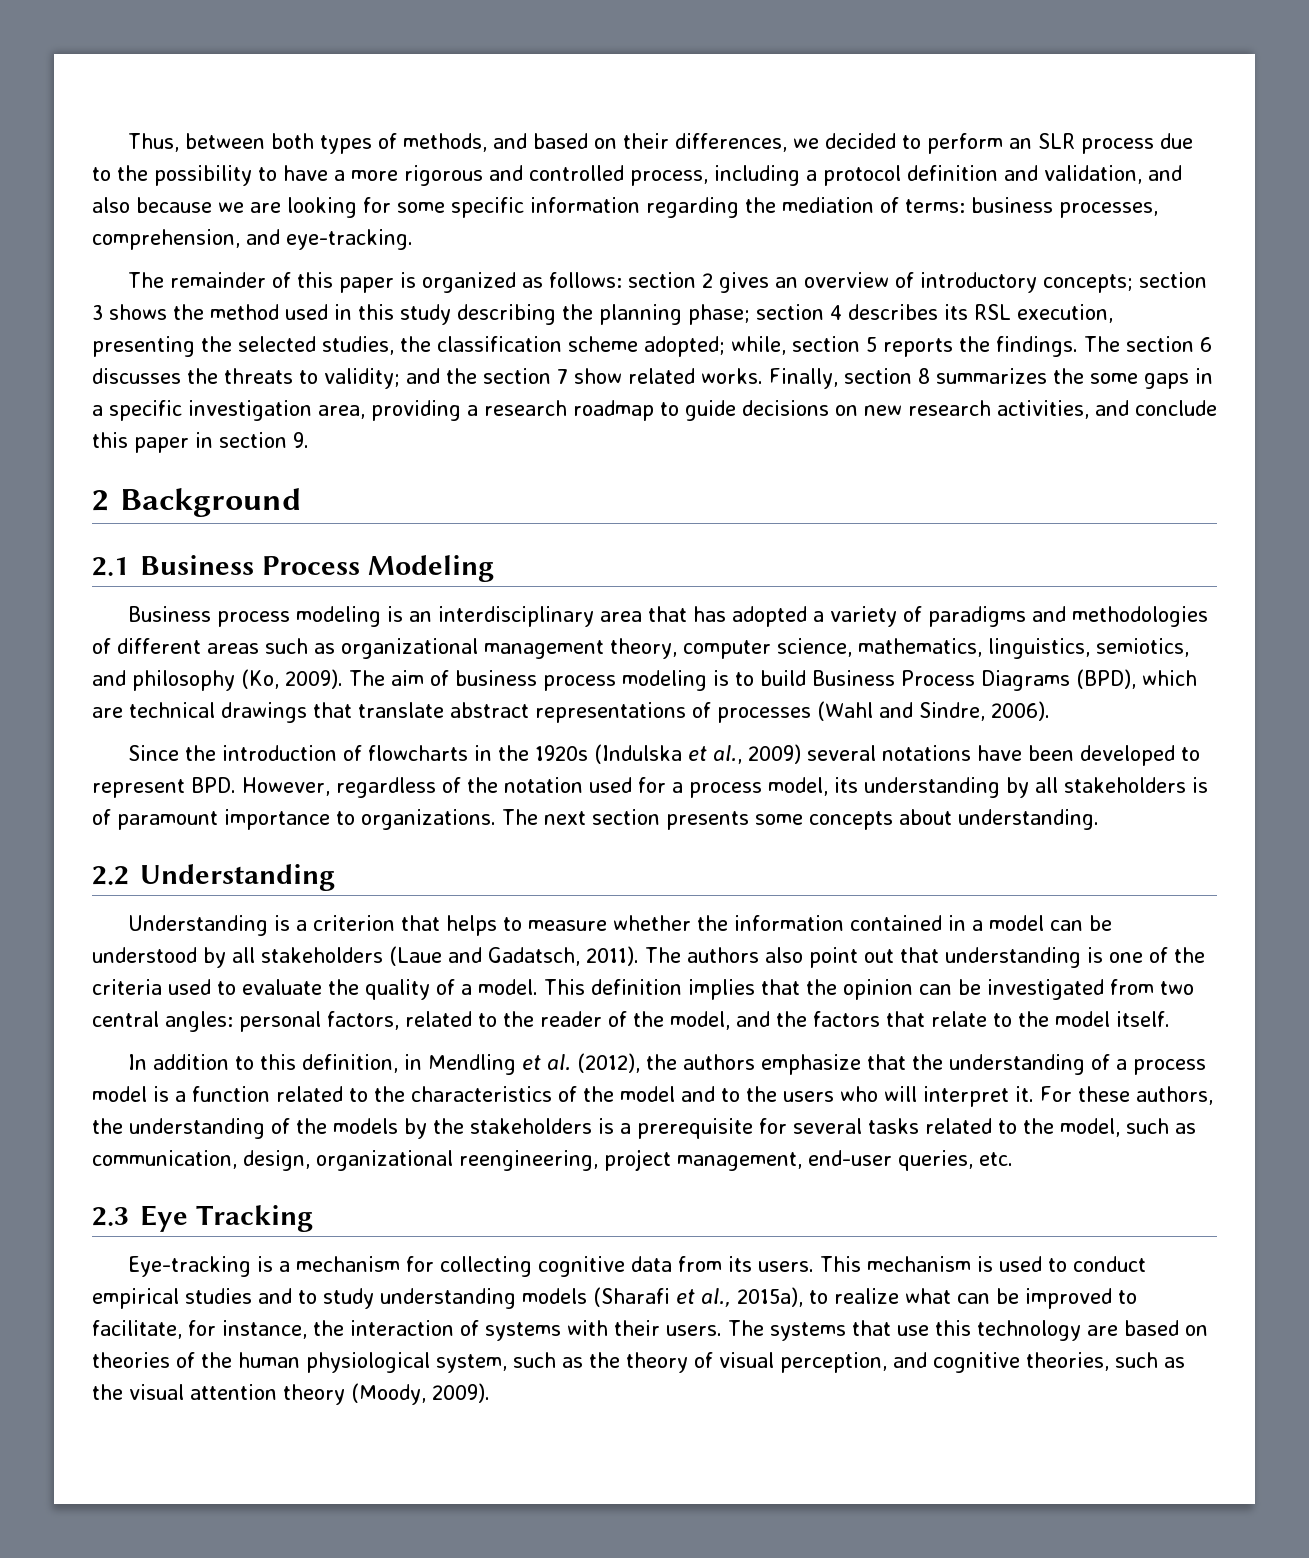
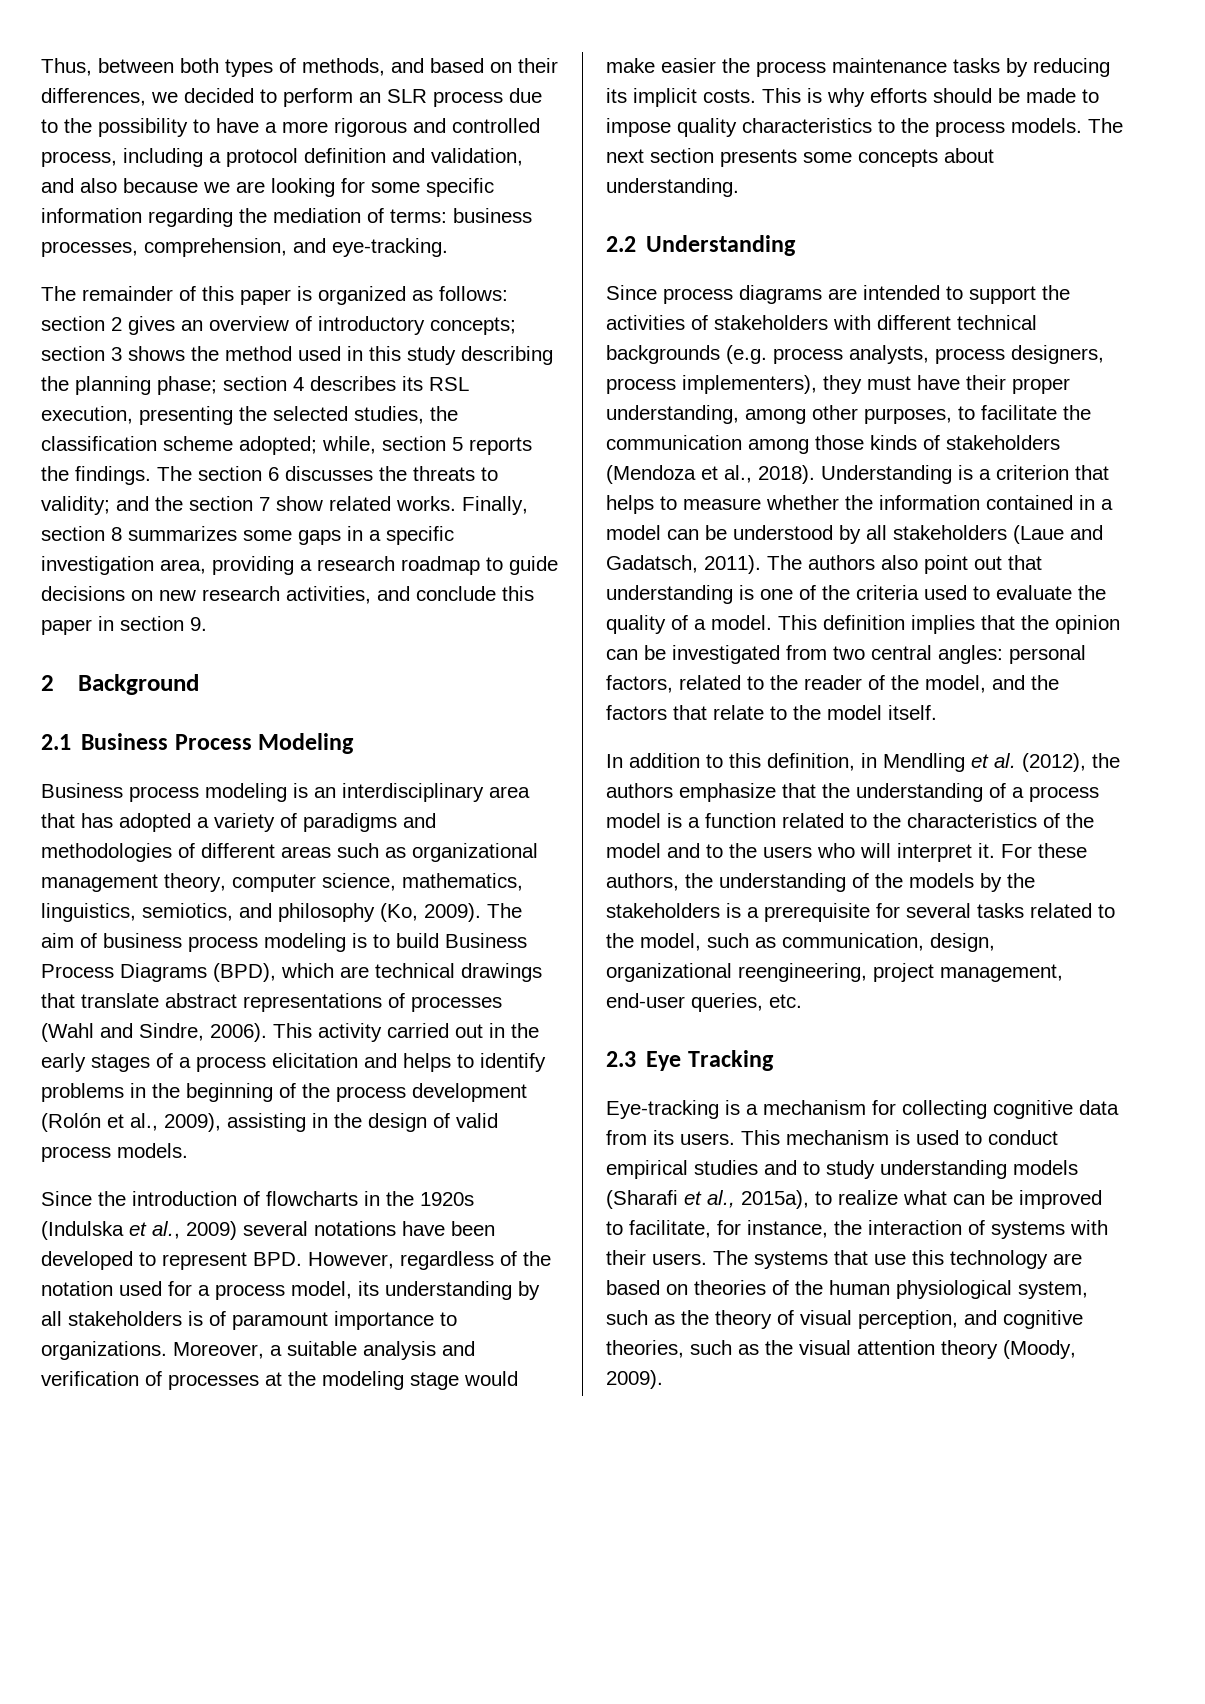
- Finally, section 8 summarizes the some gaps in a specific investigation area, providing a research roadmap to guide decisions on new research activities, and conclude this paper in section 9.
+ Finally, section 8 summarizes some gaps in a specific investigation area, providing a research roadmap to guide decisions on new research activities, and conclude this paper in section 9.
+ This activity carried out in the early stages of a process elicitation and helps to identify problems in the beginning of the process development (Rolón et al., 2009), assisting in the design of valid process models.
+ Moreover, a suitable analysis and verification of processes at the modeling stage would make easier the process maintenance tasks by reducing its implicit costs. This is why efforts should be made to impose quality characteristics to the process models.
+ Since process diagrams are intended to support the activities of stakeholders with different technical backgrounds (e.g. process analysts, process designers, process implementers), they must have their proper understanding, among other purposes, to facilitate the communication among those kinds of stakeholders (Mendoza et al., 2018).

